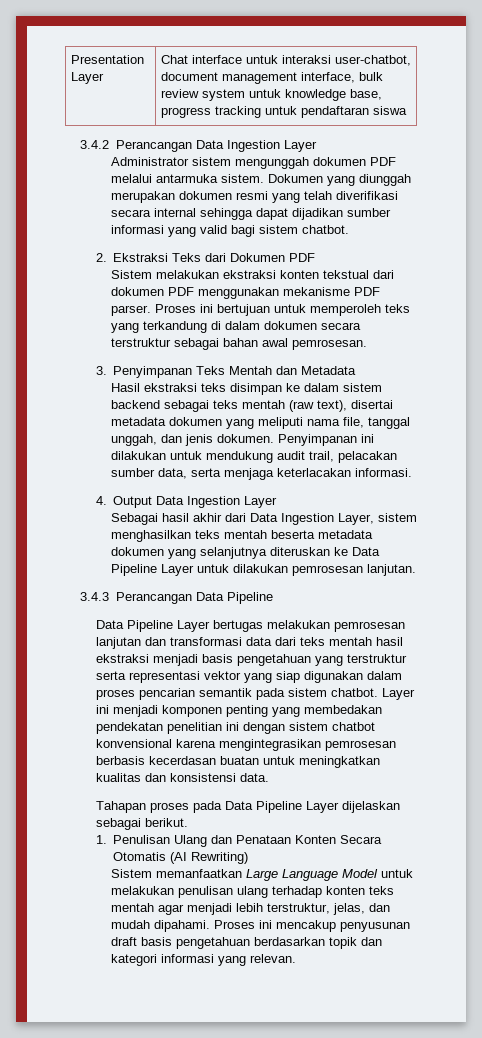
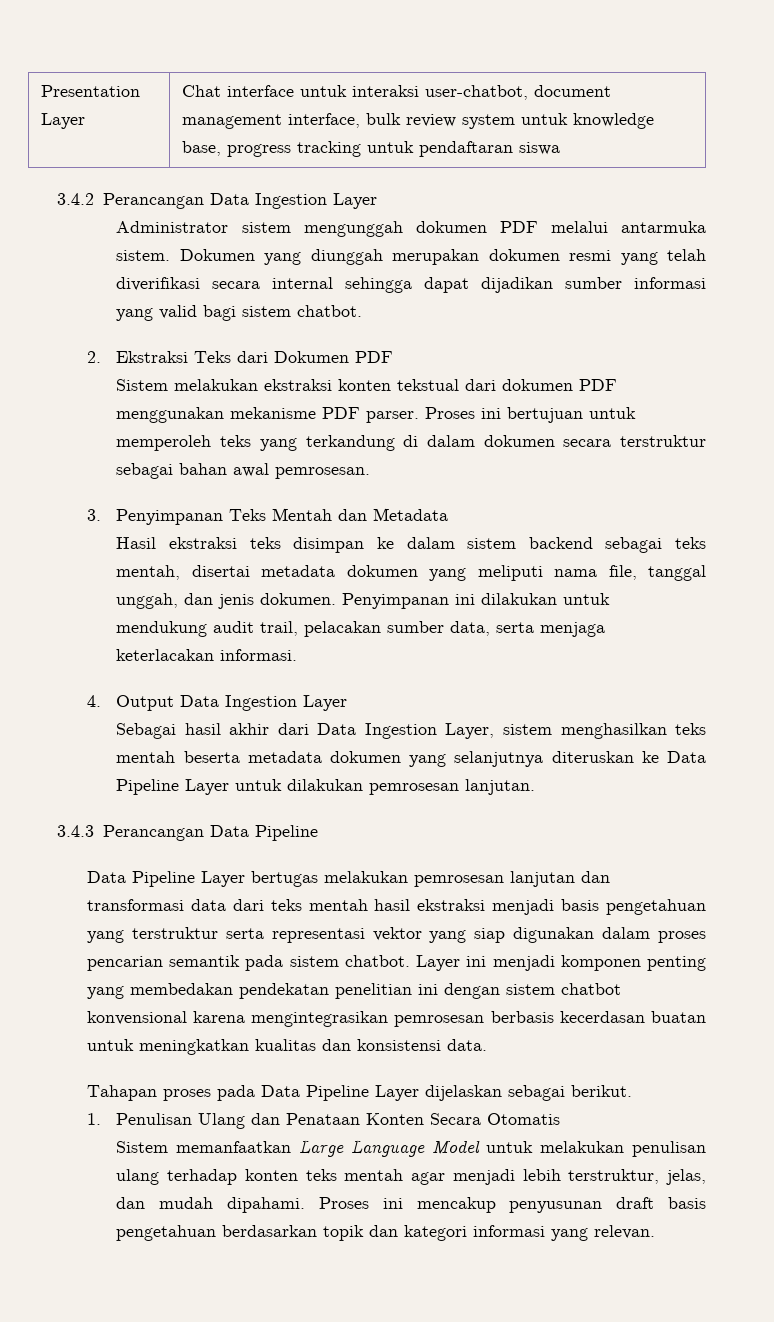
- Hasil ekstraksi teks disimpan ke dalam sistem backend sebagai teks mentah (raw text), disertai metadata dokumen yang meliputi nama file, tanggal unggah, dan jenis dokumen.
+ Hasil ekstraksi teks disimpan ke dalam sistem backend sebagai teks mentah, disertai metadata dokumen yang meliputi nama file, tanggal unggah, dan jenis dokumen.
- 1. Penulisan Ulang dan Penataan Konten Secara Otomatis (AI Rewriting)
+ 1. Penulisan Ulang dan Penataan Konten Secara Otomatis

